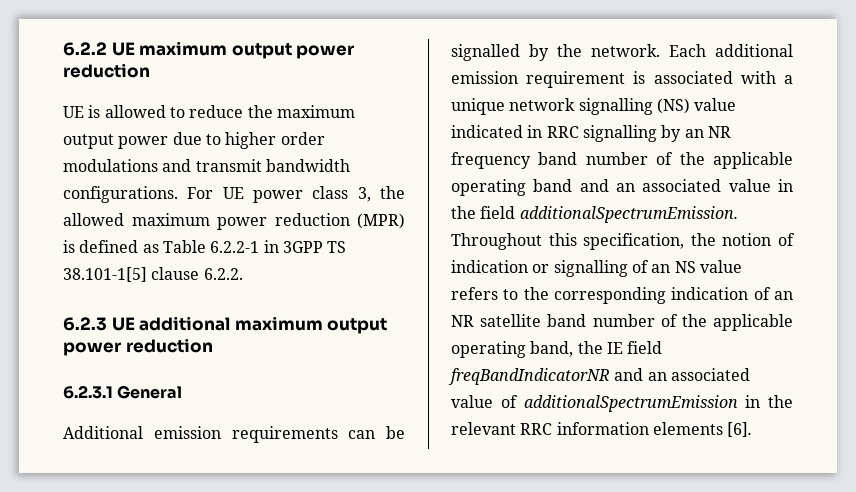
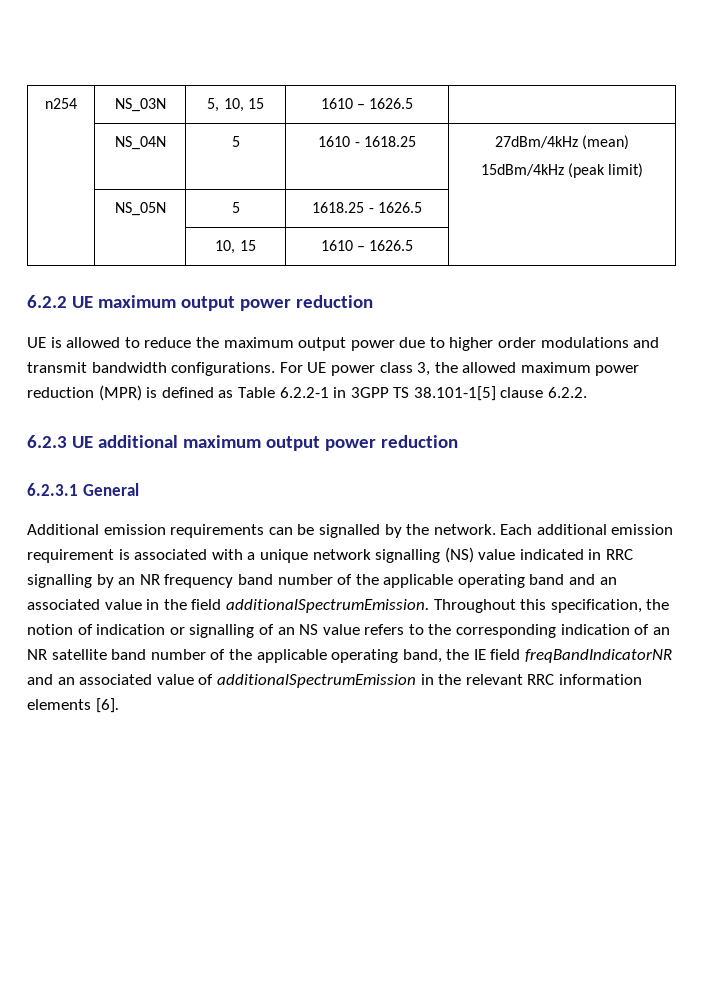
+ n254 | NS_03N | 5, 10, 15 | 1610 – 1626.5 |
+ | NS_04N | 5 | 1610 - 1618.25 | 27dBm/4kHz (mean)
+ 15dBm/4kHz (peak limit)
+ | NS_05N | 5 | 1618.25 - 1626.5 |
+ | | 10, 15 | 1610 – 1626.5 |

